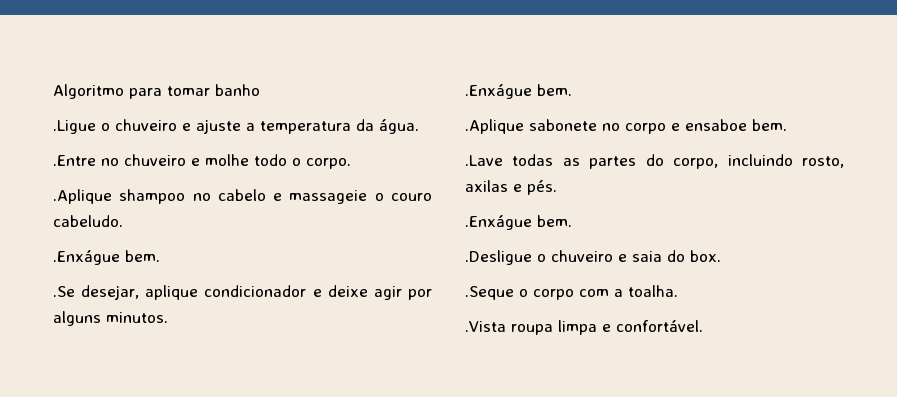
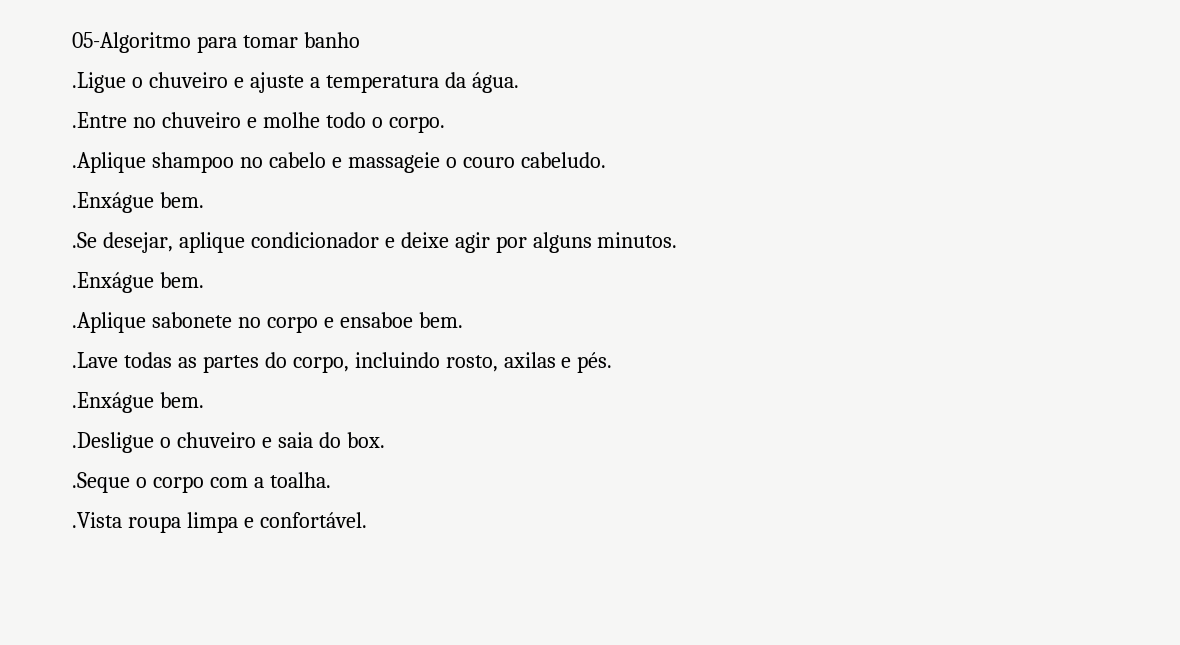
- Algoritmo para tomar banho
+ 05-Algoritmo para tomar banho

